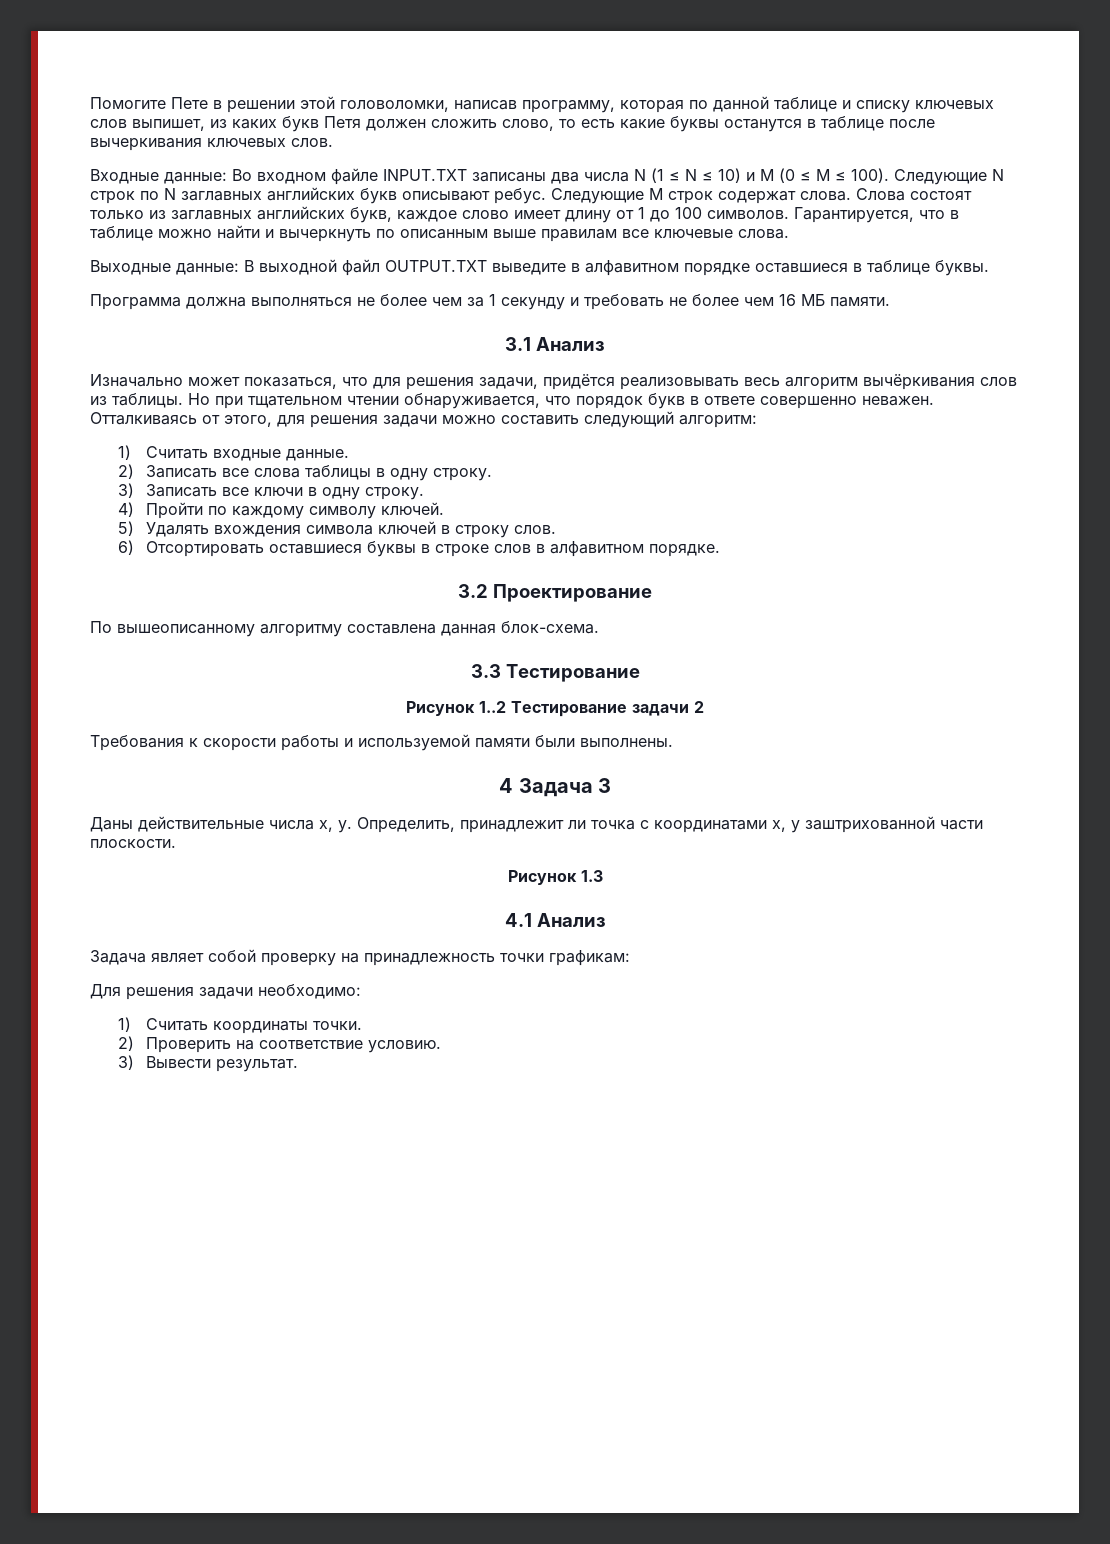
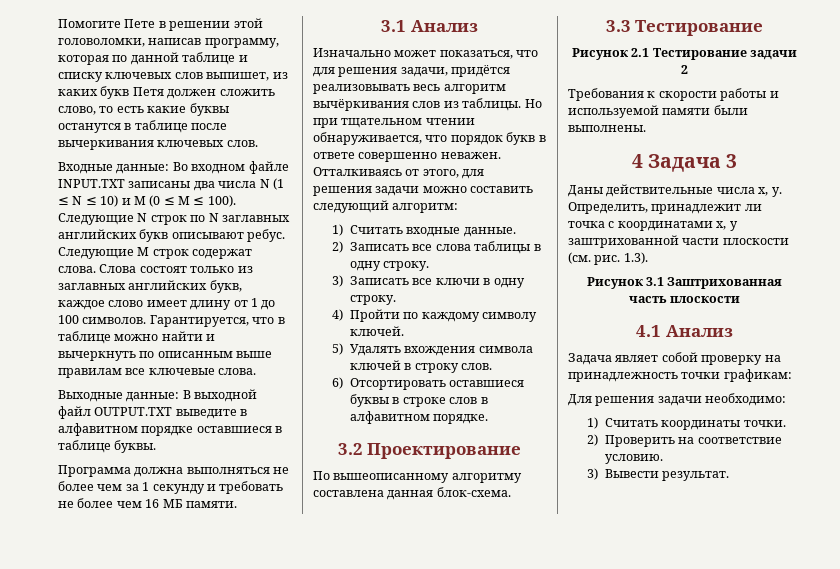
- Рисунок 1..2 Тестирование задачи 2
+ Рисунок 2.1 Тестирование задачи 2
- Определить, принадлежит ли точка с координатами x, y заштрихованной части плоскости.
- Рисунок 1.3
+ Определить, принадлежит ли точка с координатами x, y заштрихованной части плоскости (см. рис. 1.3).
+ Рисунок 3.1 Заштрихованная часть плоскости

